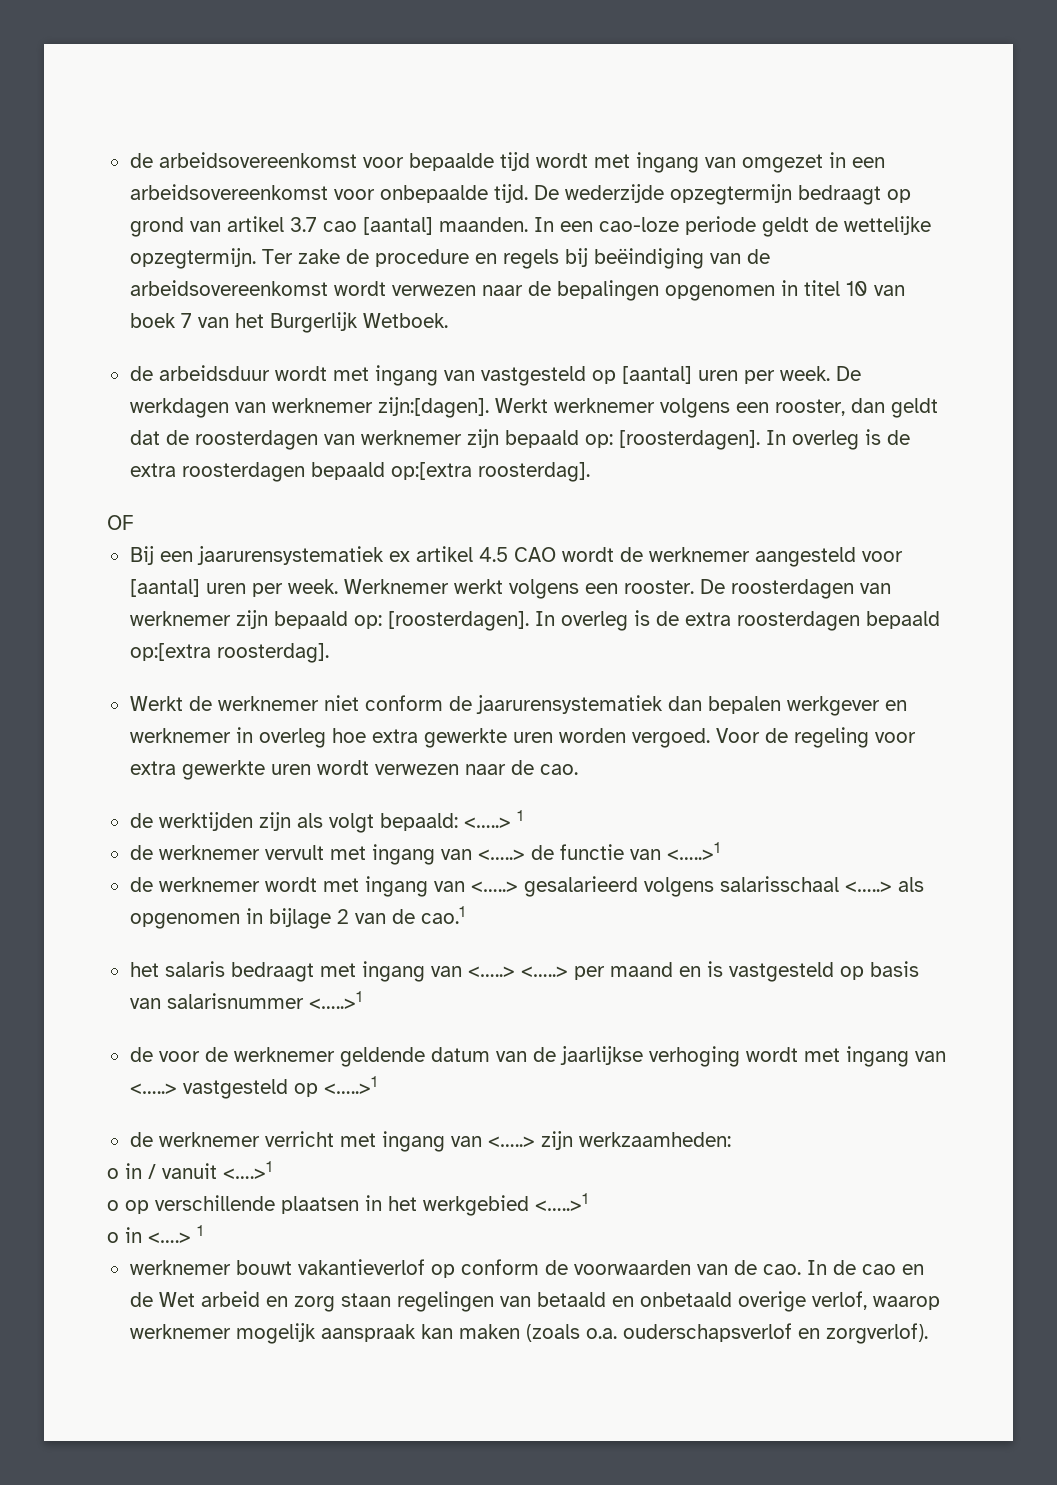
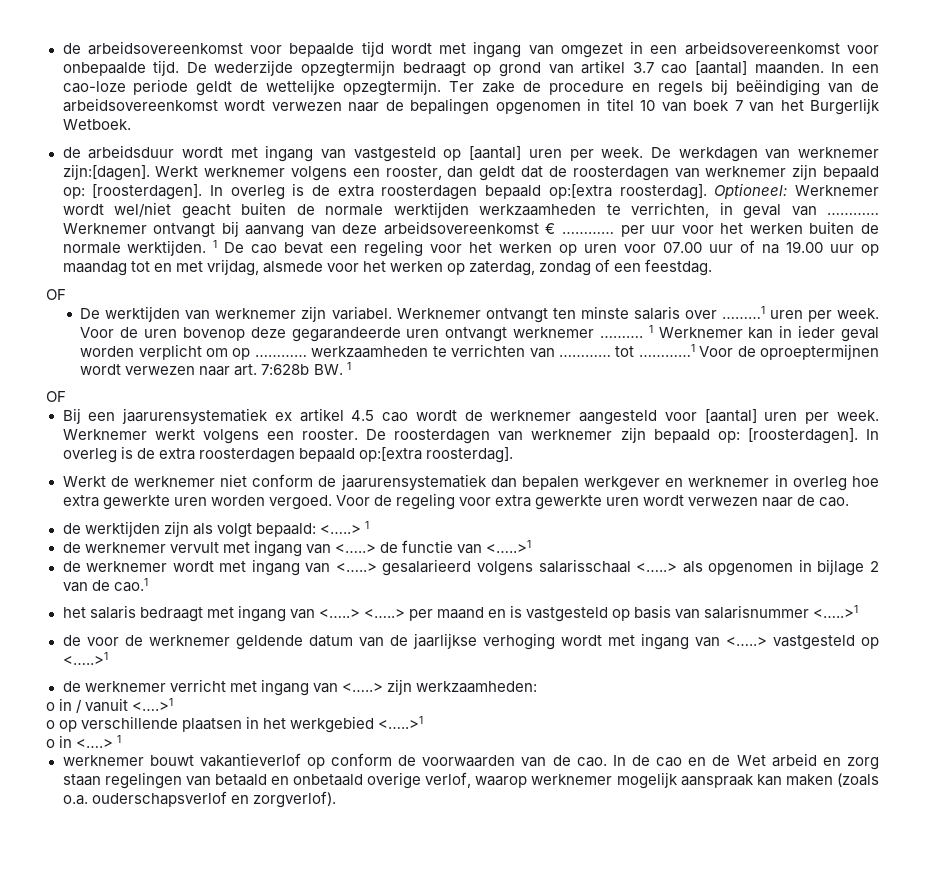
+ Optioneel: Werknemer wordt wel/niet geacht buiten de normale werktijden werkzaamheden te verrichten, in geval van ………… Werknemer ontvangt bij aanvang van deze arbeidsovereenkomst € ………… per uur voor het werken buiten de normale werktijden. 1 De cao bevat een regeling voor het werken op uren voor 07.00 uur of na 19.00 uur op maandag tot en met vrijdag, alsmede voor het werken op zaterdag, zondag of een feestdag.
+ OF
+ De werktijden van werknemer zijn variabel. Werknemer ontvangt ten minste salaris over ………1 uren per week. Voor de uren bovenop deze gegarandeerde uren ontvangt werknemer ………. 1 Werknemer kan in ieder geval worden verplicht om op ………… werkzaamheden te verrichten van ………… tot …………1 Voor de oproeptermijnen wordt verwezen naar art. 7:628b BW. 1
- Bij een jaarurensystematiek ex artikel 4.5 CAO wordt de werknemer aangesteld voor [aantal] uren per week.
+ Bij een jaarurensystematiek ex artikel 4.5 cao wordt de werknemer aangesteld voor [aantal] uren per week.

